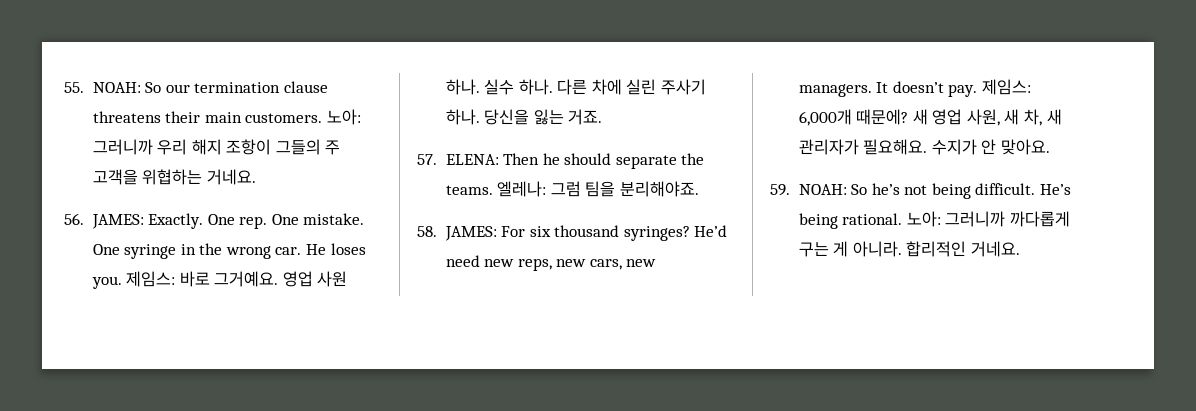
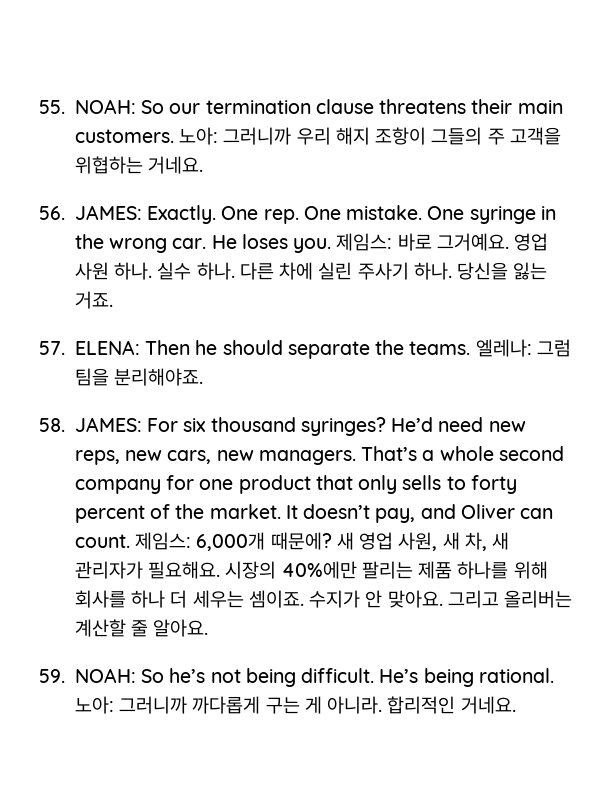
- It doesn’t pay.
+ That’s a whole second company for one product that only sells to forty percent of the market. It doesn’t pay, and Oliver can count.
- 수지가 안 맞아요.
+ 시장의 40%에만 팔리는 제품 하나를 위해 회사를 하나 더 세우는 셈이죠. 수지가 안 맞아요. 그리고 올리버는 계산할 줄 알아요.

